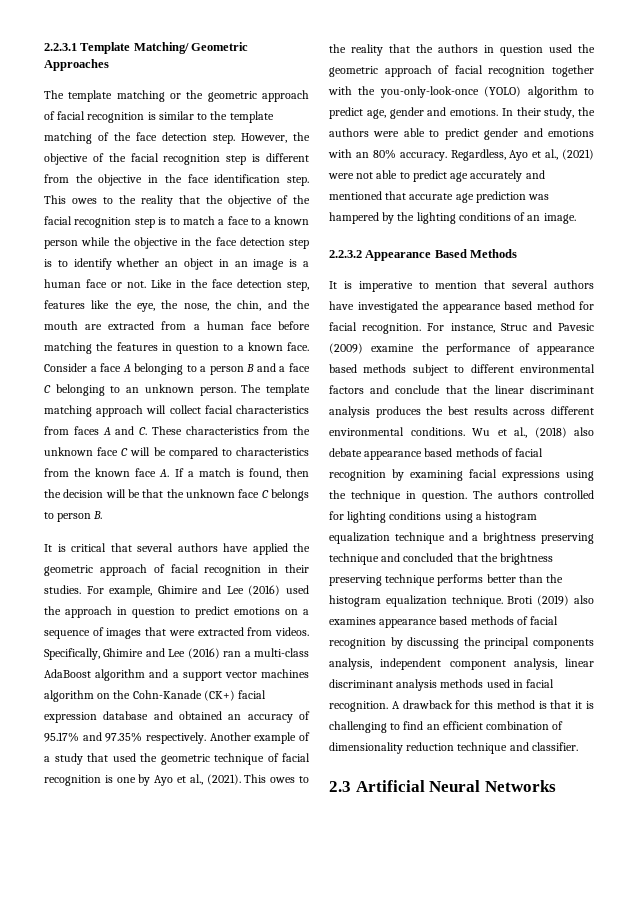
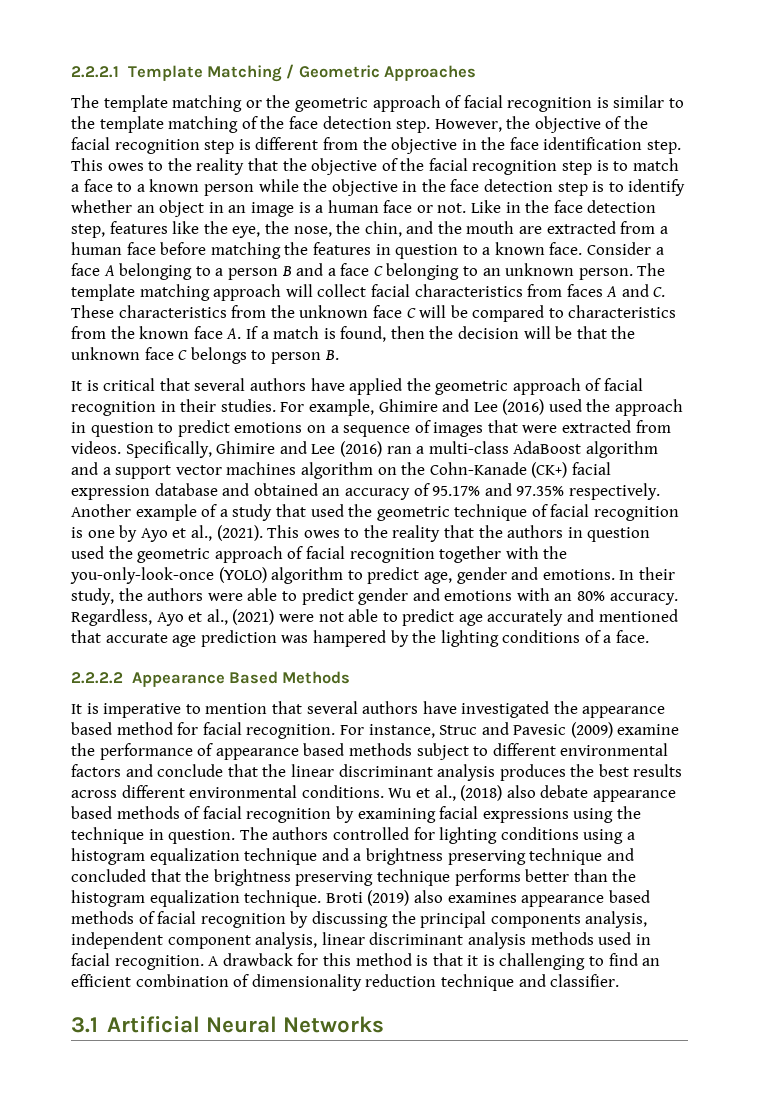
- 2.2.3.1 Template Matching/ Geometric Approaches
+ 2.2.2.1 Template Matching / Geometric Approaches
- Regardless, Ayo et al., (2021) were not able to predict age accurately and mentioned that accurate age prediction was hampered by the lighting conditions of an image.
- 2.2.3.2 Appearance Based Methods
+ Regardless, Ayo et al., (2021) were not able to predict age accurately and mentioned that accurate age prediction was hampered by the lighting conditions of a face.
+ 2.2.2.2 Appearance Based Methods
- 2.3 Artificial Neural Networks
+ 3.1 Artificial Neural Networks

